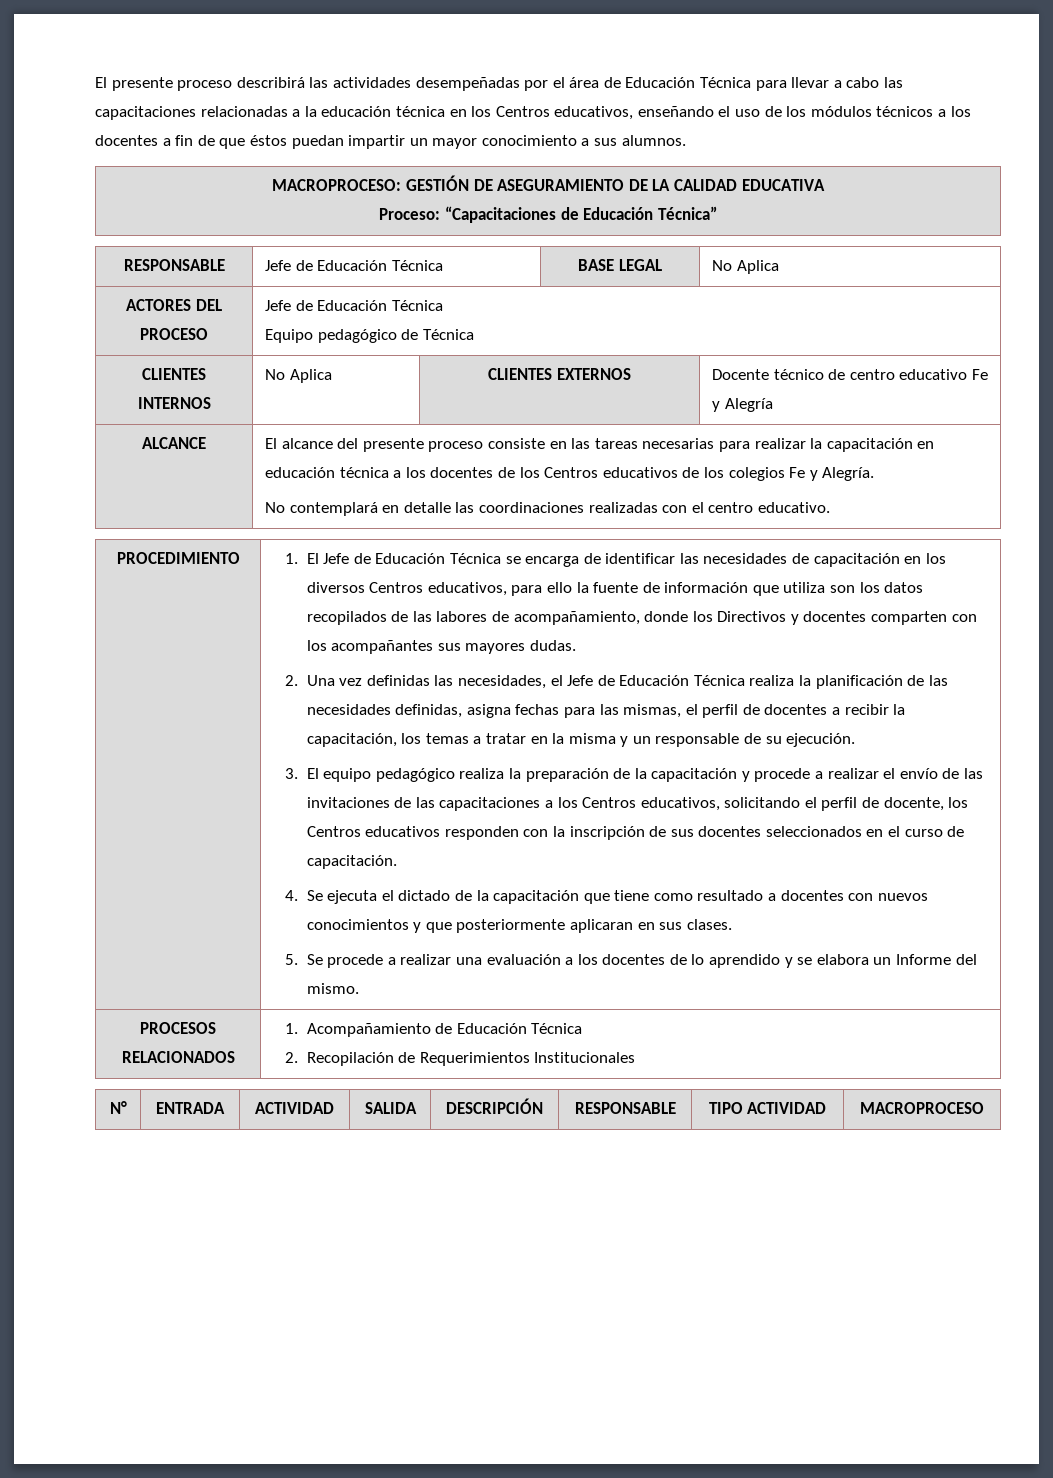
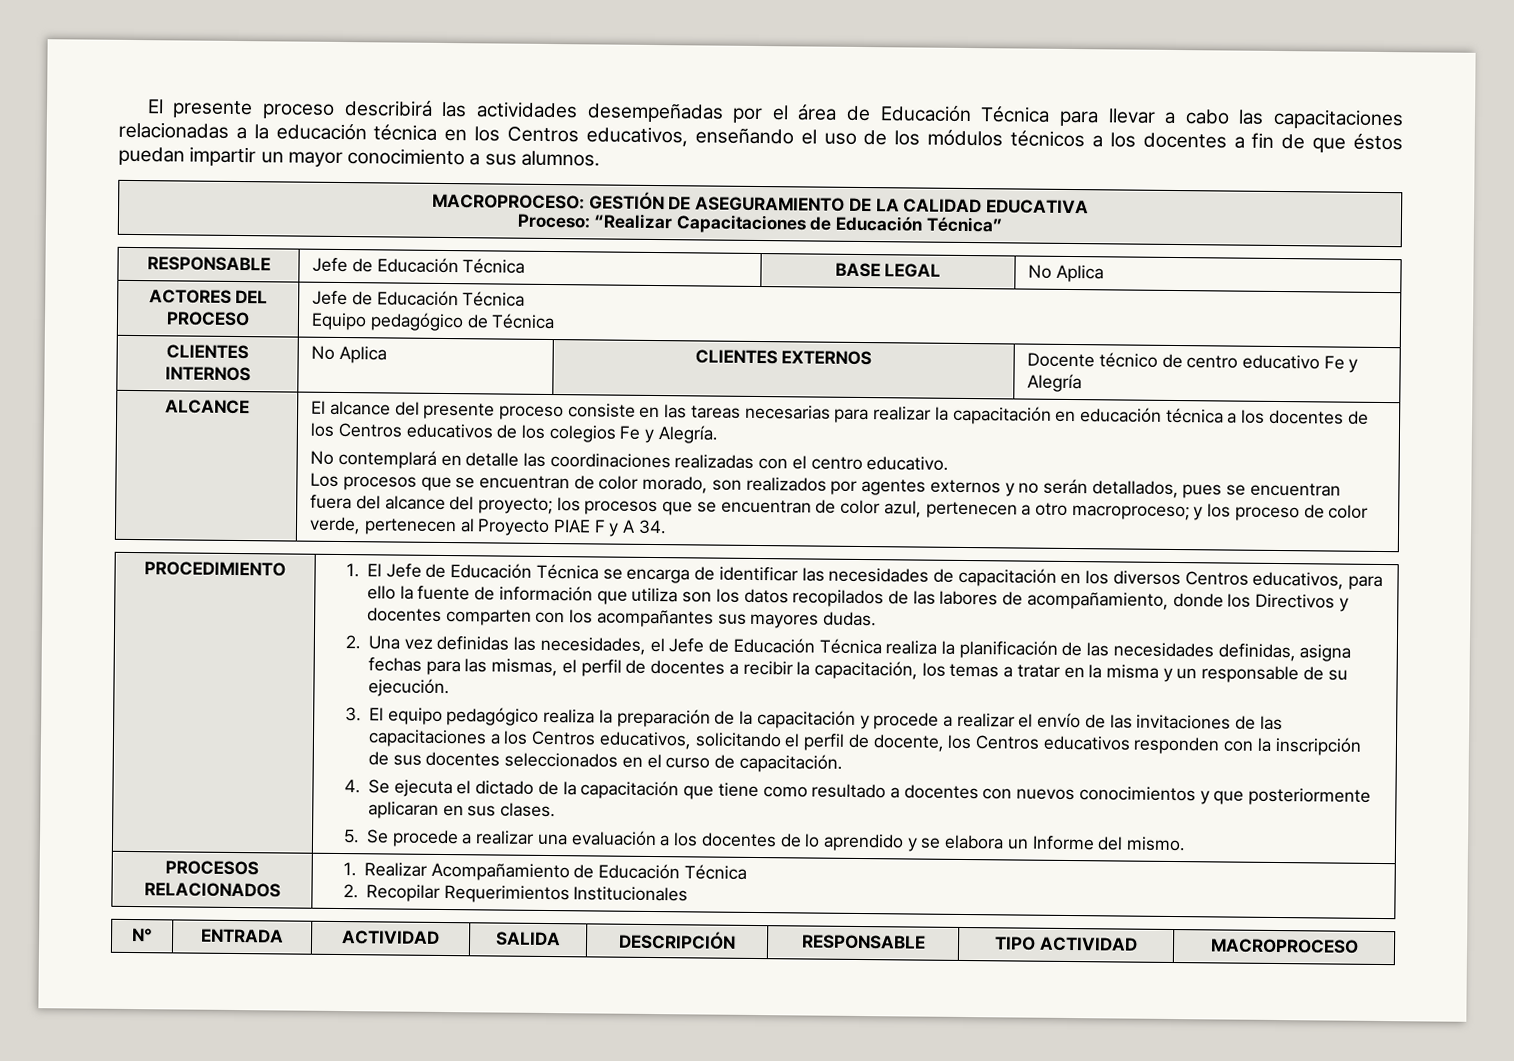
  MACROPROCESO: GESTIÓN DE ASEGURAMIENTO DE LA CALIDAD EDUCATIVA
- Proceso: “Capacitaciones de Educación Técnica”
+ Proceso: “Realizar Capacitaciones de Educación Técnica”
+ Los procesos que se encuentran de color morado, son realizados por agentes externos y no serán detallados, pues se encuentran fuera del alcance del proyecto; los procesos que se encuentran de color azul, pertenecen a otro macroproceso; y los proceso de color verde, pertenecen al Proyecto PIAE F y A 34.
- PROCESOS RELACIONADOS | 1. Acompañamiento de Educación Técnica
- 2. Recopilación de Requerimientos Institucionales
+ PROCESOS RELACIONADOS | 1. Realizar Acompañamiento de Educación Técnica
+ 2. Recopilar Requerimientos Institucionales

